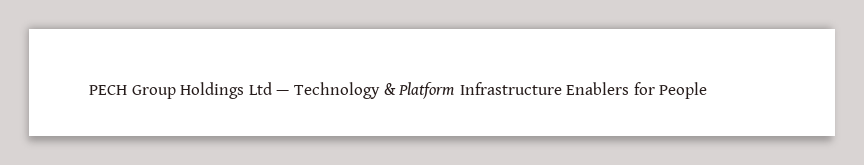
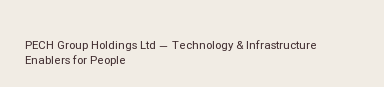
- PECH Group Holdings Ltd — Technology & Platform Infrastructure Enablers for People
+ PECH Group Holdings Ltd — Technology & Infrastructure Enablers for People

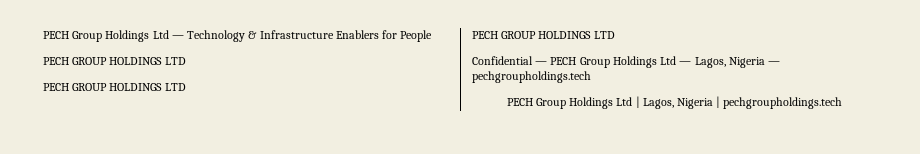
  PECH Group Holdings Ltd — Technology & Infrastructure Enablers for People
+ PECH GROUP HOLDINGS LTD
+ PECH GROUP HOLDINGS LTD
+ PECH GROUP HOLDINGS LTD
+ Confidential — PECH Group Holdings Ltd — Lagos, Nigeria — pechgroupholdings.tech
+ PECH Group Holdings Ltd | Lagos, Nigeria | pechgroupholdings.tech

